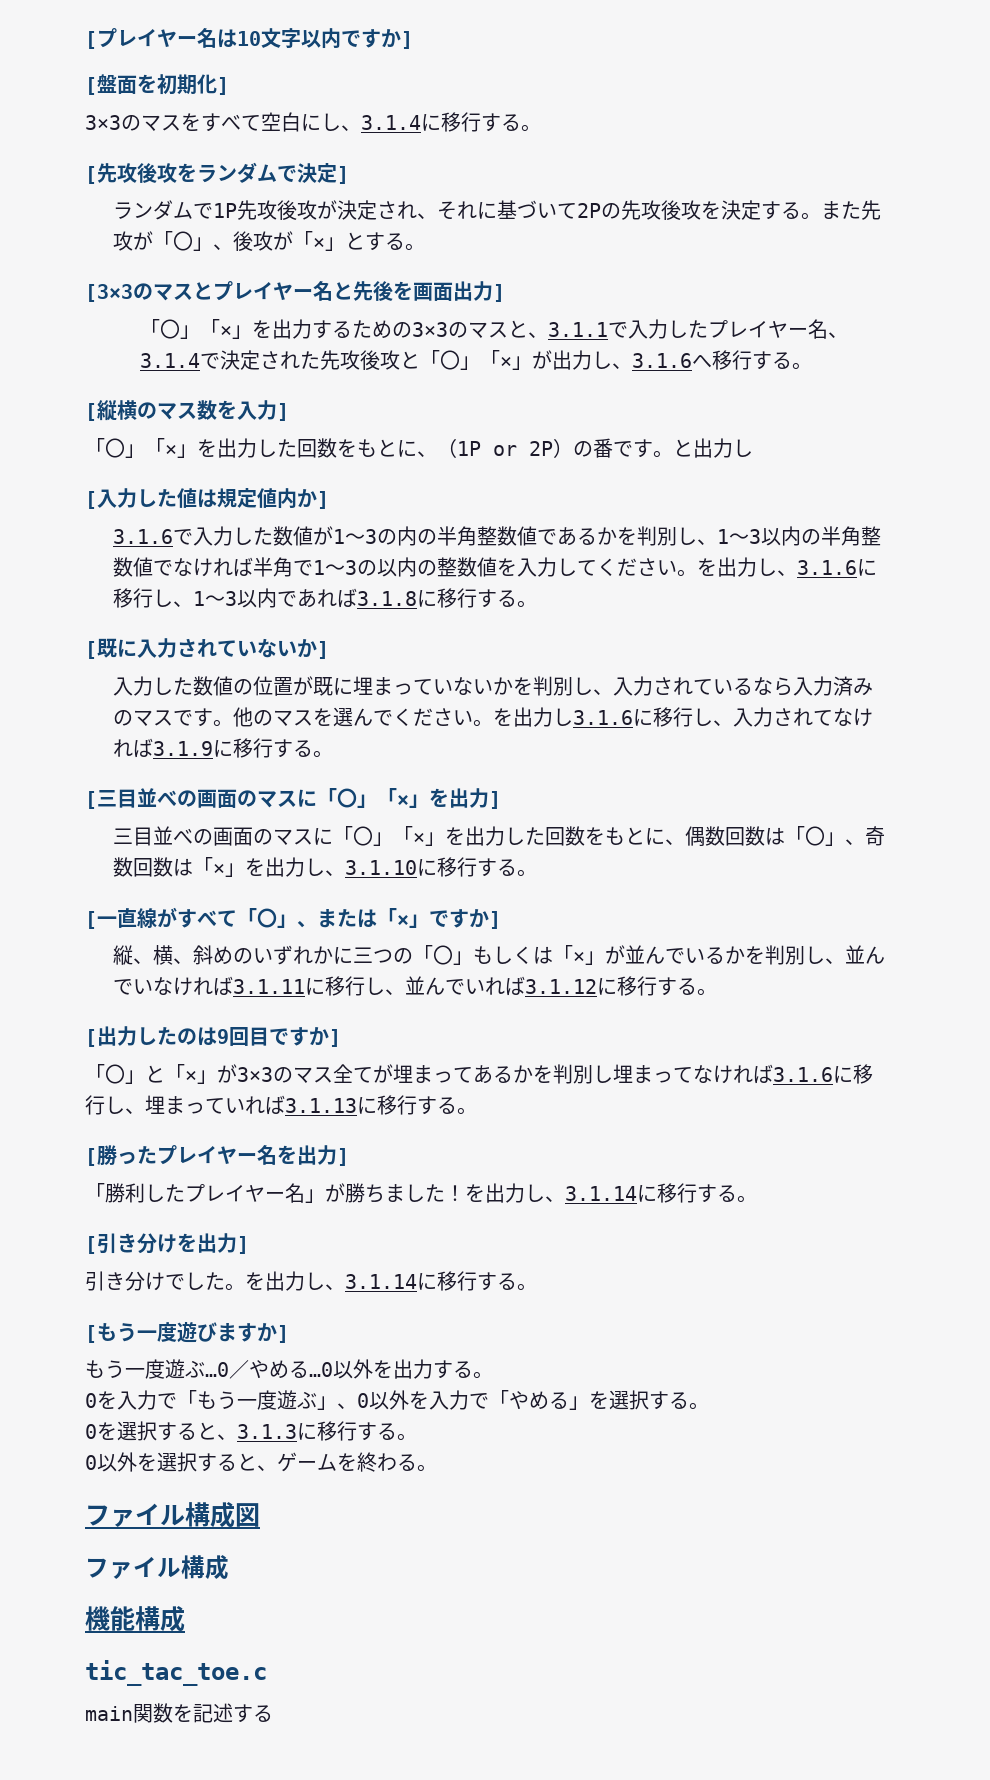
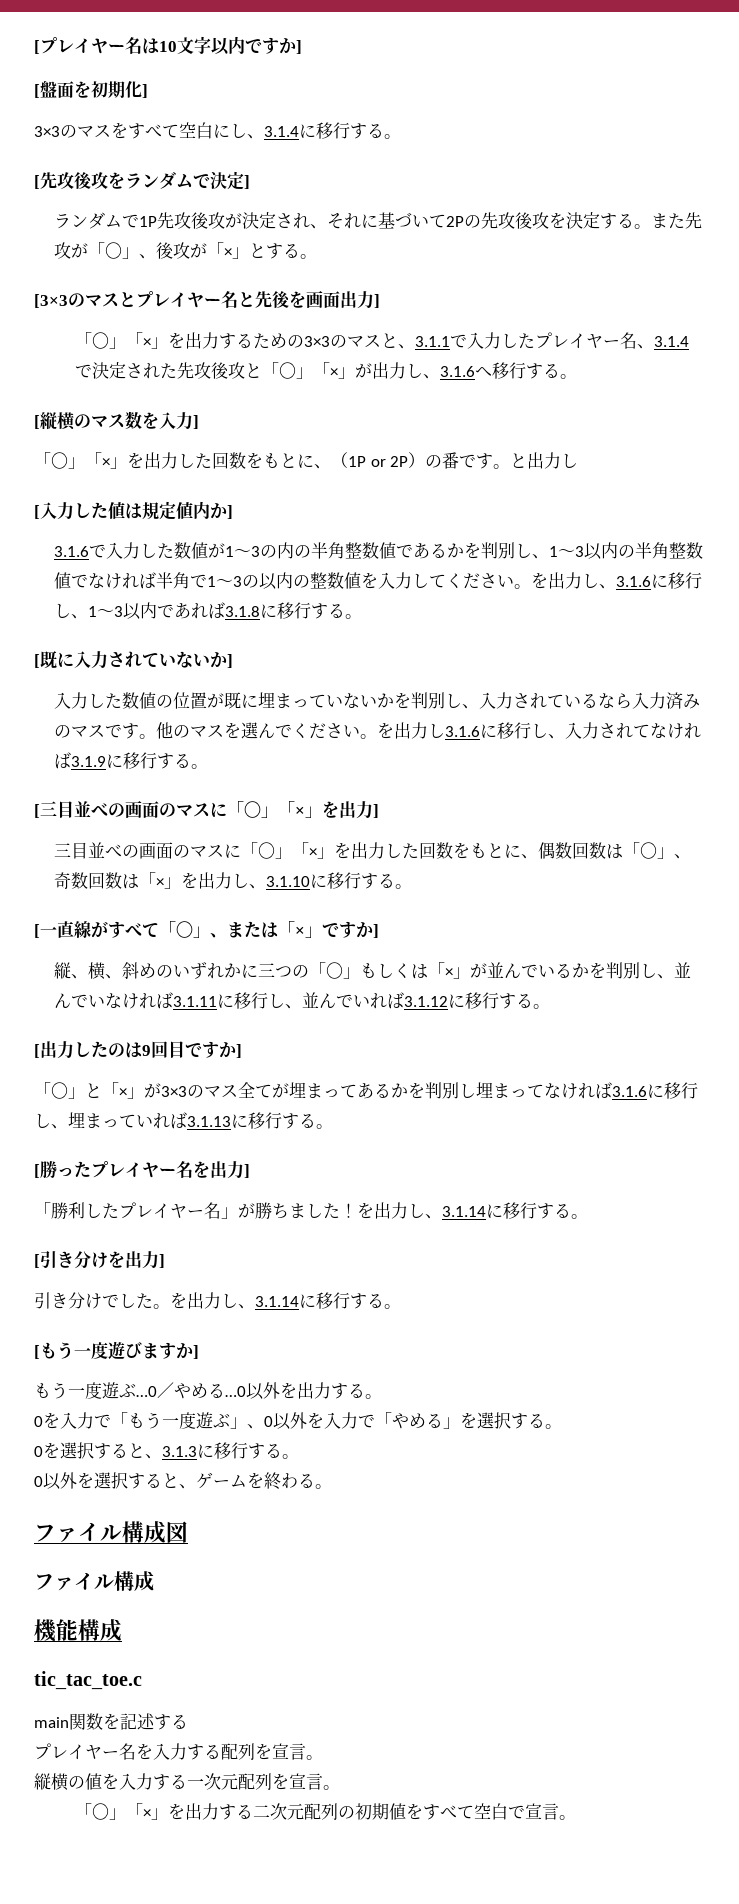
+ プレイヤー名を入力する配列を宣言。
+ 縦横の値を入力する一次元配列を宣言。
+ 「〇」「×」を出力する二次元配列の初期値をすべて空白で宣言。

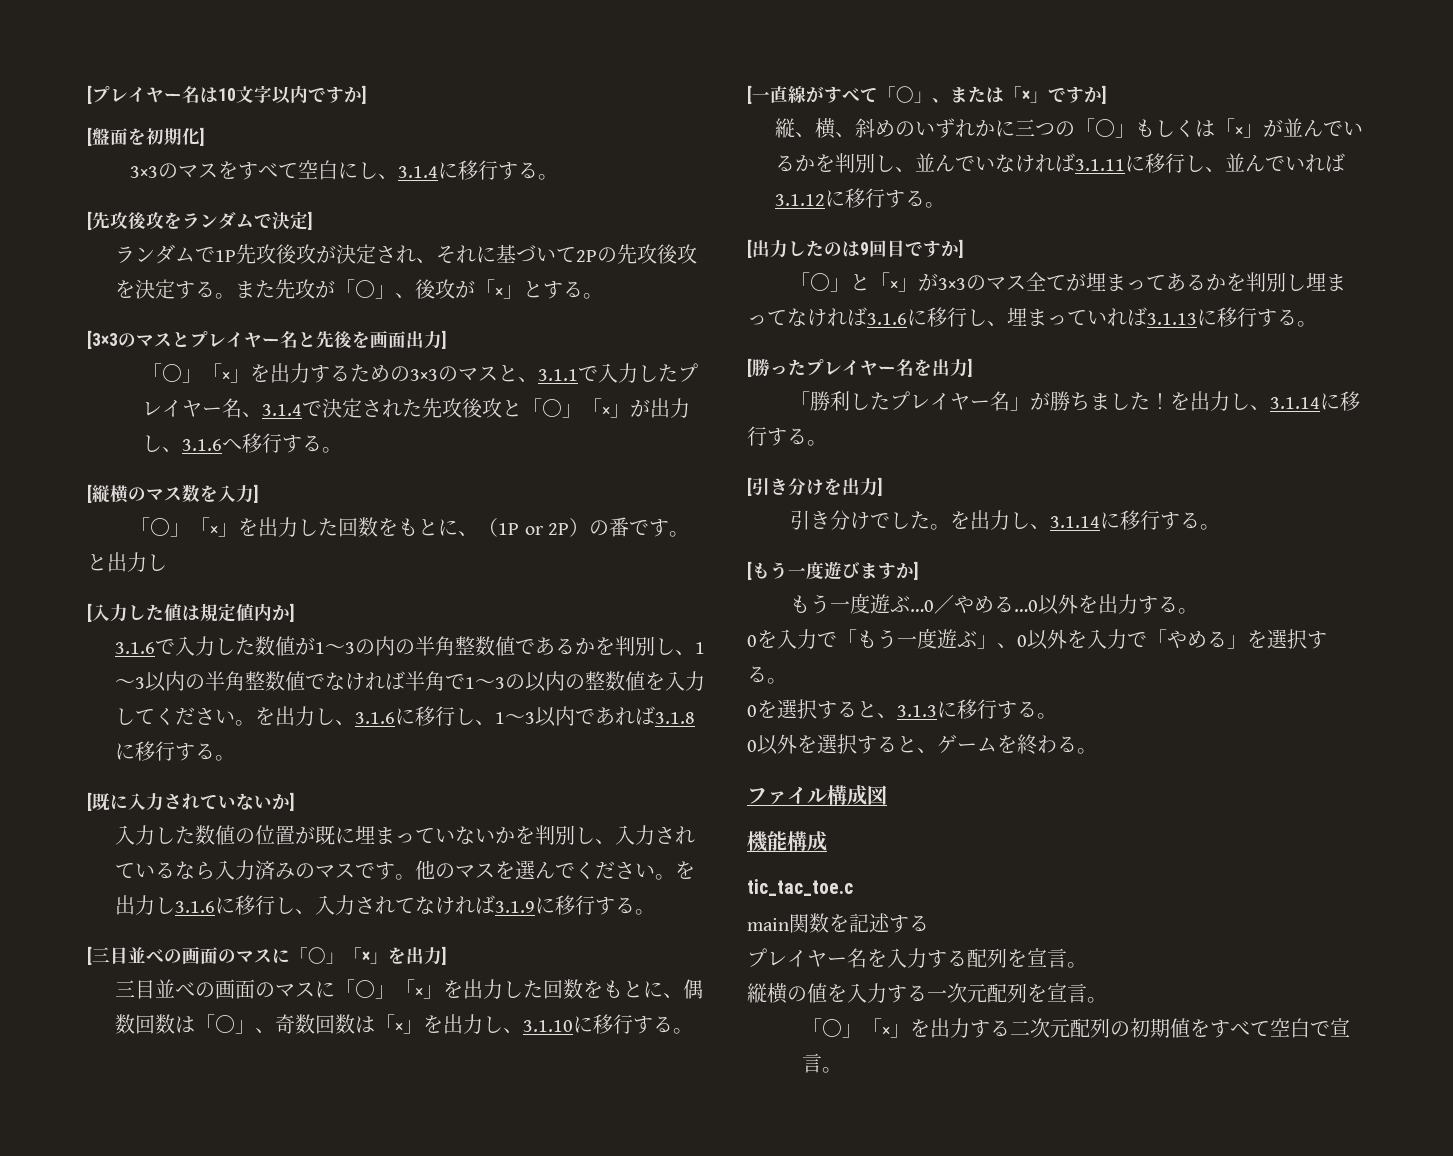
  ファイル構成図
- ファイル構成

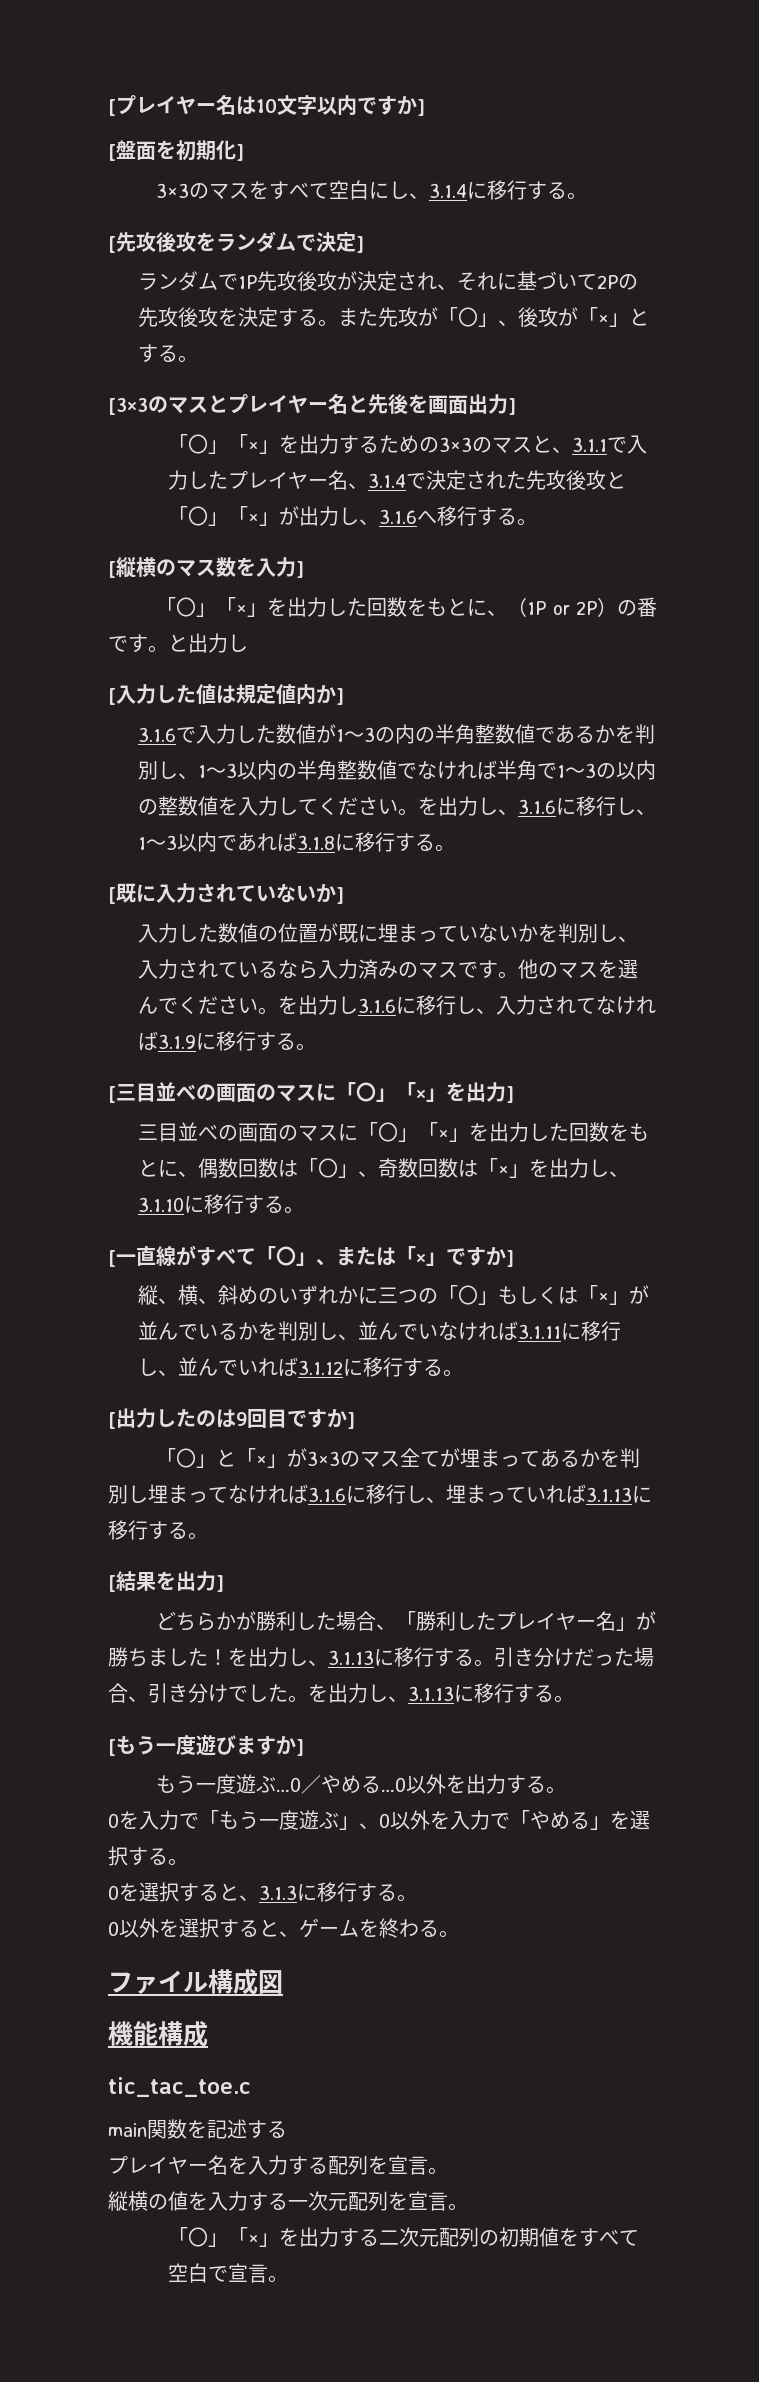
- [勝ったプレイヤー名を出力]
- 「勝利したプレイヤー名」が勝ちました！を出力し、3.1.14に移行する。
- [引き分けを出力]
- 引き分けでした。を出力し、3.1.14に移行する。
+ [結果を出力]
+ どちらかが勝利した場合、「勝利したプレイヤー名」が勝ちました！を出力し、3.1.13に移行する。引き分けだった場合、引き分けでした。を出力し、3.1.13に移行する。

